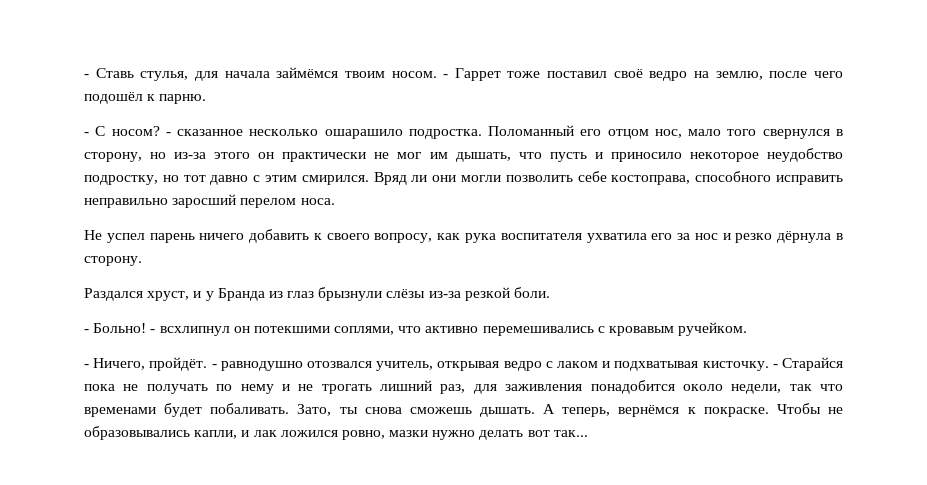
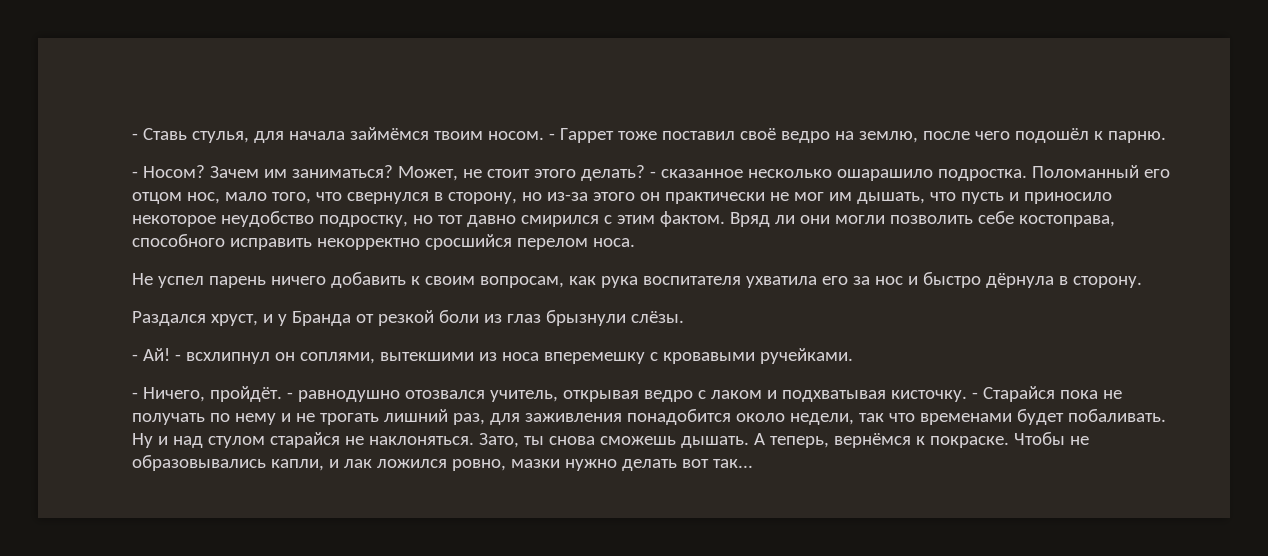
- - С носом?
+ - Носом? Зачем им заниматься? Может, не стоит этого делать?
- Поломанный его отцом нос, мало того свернулся в сторону, но из-за этого он практически не мог им дышать, что пусть и приносило некоторое неудобство подростку, но тот давно с этим смирился.
+ Поломанный его отцом нос, мало того, что свернулся в сторону, но из-за этого он практически не мог им дышать, что пусть и приносило некоторое неудобство подростку, но тот давно смирился с этим фактом.
- Вряд ли они могли позволить себе костоправа, способного исправить неправильно заросший перелом носа.
+ Вряд ли они могли позволить себе костоправа, способного исправить некорректно сросшийся перелом носа.
- Не успел парень ничего добавить к своего вопросу, как рука воспитателя ухватила его за нос и резко дёрнула в сторону.
+ Не успел парень ничего добавить к своим вопросам, как рука воспитателя ухватила его за нос и быстро дёрнула в сторону.
- Раздался хруст, и у Бранда из глаз брызнули слёзы из-за резкой боли.
- - Больно!
+ Раздался хруст, и у Бранда от резкой боли из глаз брызнули слёзы.
+ - Ай!
- - всхлипнул он потекшими соплями, что активно перемешивались с кровавым ручейком.
+ - всхлипнул он соплями, вытекшими из носа вперемешку с кровавыми ручейками.
+ Ну и над стулом старайся не наклоняться.

